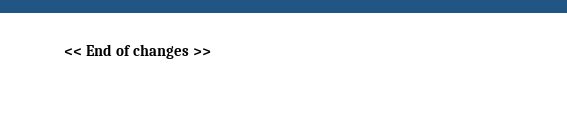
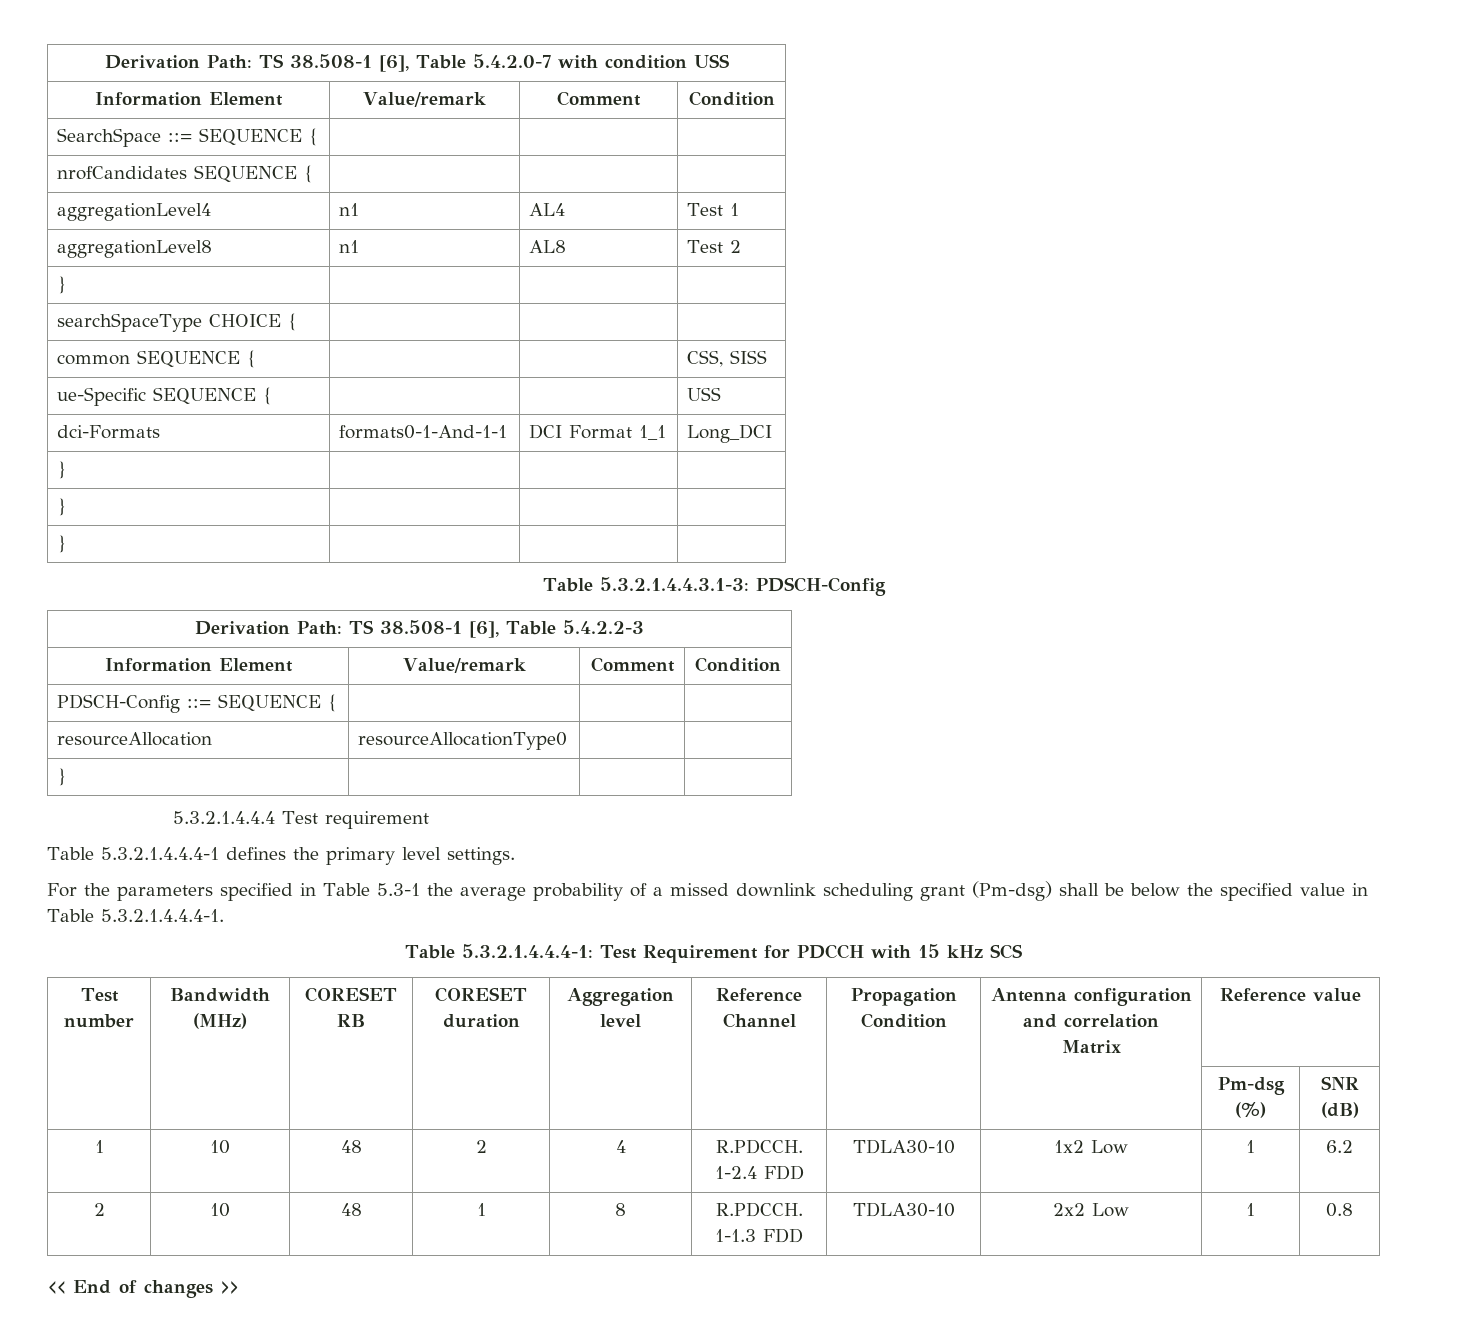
+ Derivation Path: TS 38.508-1 [6], Table 5.4.2.0-7 with condition USS
+ Information Element | Value/remark | Comment | Condition
+ SearchSpace ::= SEQUENCE { | | |
+ nrofCandidates SEQUENCE { | | |
+ aggregationLevel4 | n1 | AL4 | Test 1
+ aggregationLevel8 | n1 | AL8 | Test 2
+ } | | |
+ searchSpaceType CHOICE { | | |
+ common SEQUENCE { | | | CSS, SISS
+ ue-Specific SEQUENCE { | | | USS
+ dci-Formats | formats0-1-And-1-1 | DCI Format 1_1 | Long_DCI
+ } | | |
+ } | | |
+ } | | |
+ Table 5.3.2.1.4.4.3.1-3: PDSCH-Config
+ Derivation Path: TS 38.508-1 [6], Table 5.4.2.2-3
+ Information Element | Value/remark | Comment | Condition
+ PDSCH-Config ::= SEQUENCE { | | |
+ resourceAllocation | resourceAllocationType0 | |
+ } | | |
+ 5.3.2.1.4.4.4 Test requirement
+ Table 5.3.2.1.4.4.4-1 defines the primary level settings.
+ For the parameters specified in Table 5.3-1 the average probability of a missed downlink scheduling grant (Pm-dsg) shall be below the specified value in Table 5.3.2.1.4.4.4-1.
+ Table 5.3.2.1.4.4.4-1: Test Requirement for PDCCH with 15 kHz SCS
+ Test number | Bandwidth (MHz) | CORESET RB | CORESET duration | Aggregation level | Reference Channel | Propagation Condition | Antenna configuration and correlation Matrix | Reference value
+ | | | | | | | | Pm-dsg (%) | SNR (dB)
+ 1 | 10 | 48 | 2 | 4 | R.PDCCH. 1-2.4 FDD | TDLA30-10 | 1x2 Low | 1 | 6.2
+ 2 | 10 | 48 | 1 | 8 | R.PDCCH. 1-1.3 FDD | TDLA30-10 | 2x2 Low | 1 | 0.8

